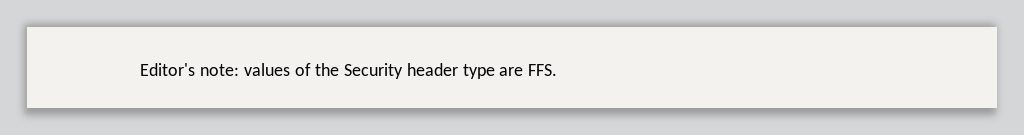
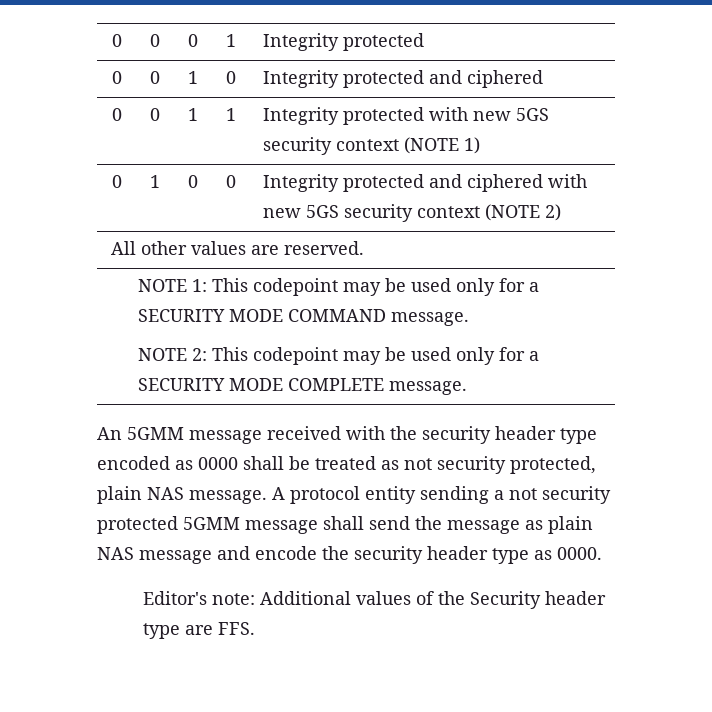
+ 0 | 0 | 0 | 1 | Integrity protected
+ 0 | 0 | 1 | 0 | Integrity protected and ciphered
+ 0 | 0 | 1 | 1 | Integrity protected with new 5GS security context (NOTE 1)
+ 0 | 1 | 0 | 0 | Integrity protected and ciphered with new 5GS security context (NOTE 2)
+ All other values are reserved.
+ NOTE 1: This codepoint may be used only for a SECURITY MODE COMMAND message.
+ NOTE 2: This codepoint may be used only for a SECURITY MODE COMPLETE message.
+ An 5GMM message received with the security header type encoded as 0000 shall be treated as not security protected, plain NAS message. A protocol entity sending a not security protected 5GMM message shall send the message as plain NAS message and encode the security header type as 0000.
- Editor's note: values of the Security header type are FFS.
+ Editor's note: Additional values of the Security header type are FFS.

